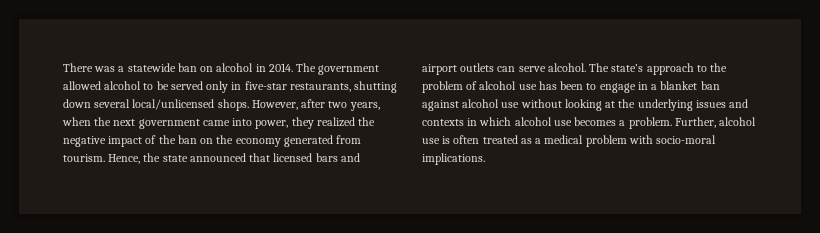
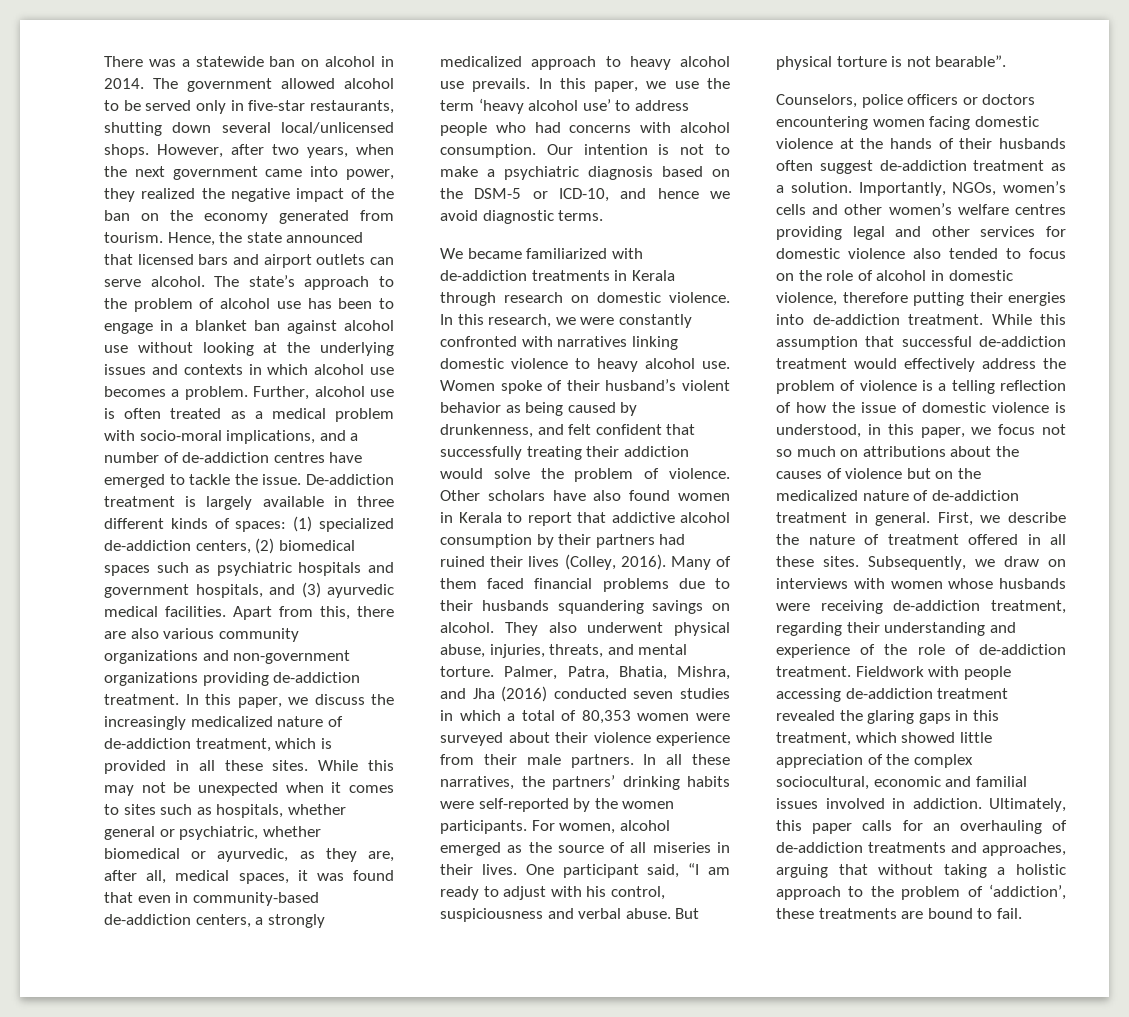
- Further, alcohol use is often treated as a medical problem with socio-moral implications.
+ Further, alcohol use is often treated as a medical problem with socio-moral implications, and a number of de-addiction centres have emerged to tackle the issue. De-addiction treatment is largely available in three different kinds of spaces: (1) specialized de-addiction centers, (2) biomedical spaces such as psychiatric hospitals and government hospitals, and (3) ayurvedic medical facilities. Apart from this, there are also various community organizations and non-government organizations providing de-addiction treatment. In this paper, we discuss the increasingly medicalized nature of de-addiction treatment, which is provided in all these sites. While this may not be unexpected when it comes to sites such as hospitals, whether general or psychiatric, whether biomedical or ayurvedic, as they are, after all, medical spaces, it was found that even in community-based de-addiction centers, a strongly medicalized approach to heavy alcohol use prevails. In this paper, we use the term ‘heavy alcohol use’ to address people who had concerns with alcohol consumption. Our intention is not to make a psychiatric diagnosis based on the DSM-5 or ICD-10, and hence we avoid diagnostic terms.
+ We became familiarized with de-addiction treatments in Kerala through research on domestic violence. In this research, we were constantly confronted with narratives linking domestic violence to heavy alcohol use. Women spoke of their husband’s violent behavior as being caused by drunkenness, and felt confident that successfully treating their addiction would solve the problem of violence. Other scholars have also found women in Kerala to report that addictive alcohol consumption by their partners had ruined their lives (Colley, 2016). Many of them faced financial problems due to their husbands squandering savings on alcohol. They also underwent physical abuse, injuries, threats, and mental torture. Palmer, Patra, Bhatia, Mishra, and Jha (2016) conducted seven studies in which a total of 80,353 women were surveyed about their violence experience from their male partners. In all these narratives, the partners’ drinking habits were self-reported by the women participants. For women, alcohol emerged as the source of all miseries in their lives. One participant said, “I am ready to adjust with his control, suspiciousness and verbal abuse. But physical torture is not bearable”.
+ Counselors, police officers or doctors encountering women facing domestic violence at the hands of their husbands often suggest de-addiction treatment as a solution. Importantly, NGOs, women’s cells and other women’s welfare centres providing legal and other services for domestic violence also tended to focus on the role of alcohol in domestic violence, therefore putting their energies into de-addiction treatment. While this assumption that successful de-addiction treatment would effectively address the problem of violence is a telling reflection of how the issue of domestic violence is understood, in this paper, we focus not so much on attributions about the causes of violence but on the medicalized nature of de-addiction treatment in general. First, we describe the nature of treatment offered in all these sites. Subsequently, we draw on interviews with women whose husbands were receiving de-addiction treatment, regarding their understanding and experience of the role of de-addiction treatment. Fieldwork with people accessing de-addiction treatment revealed the glaring gaps in this treatment, which showed little appreciation of the complex sociocultural, economic and familial issues involved in addiction. Ultimately, this paper calls for an overhauling of de-addiction treatments and approaches, arguing that without taking a holistic approach to the problem of ‘addiction’, these treatments are bound to fail.

